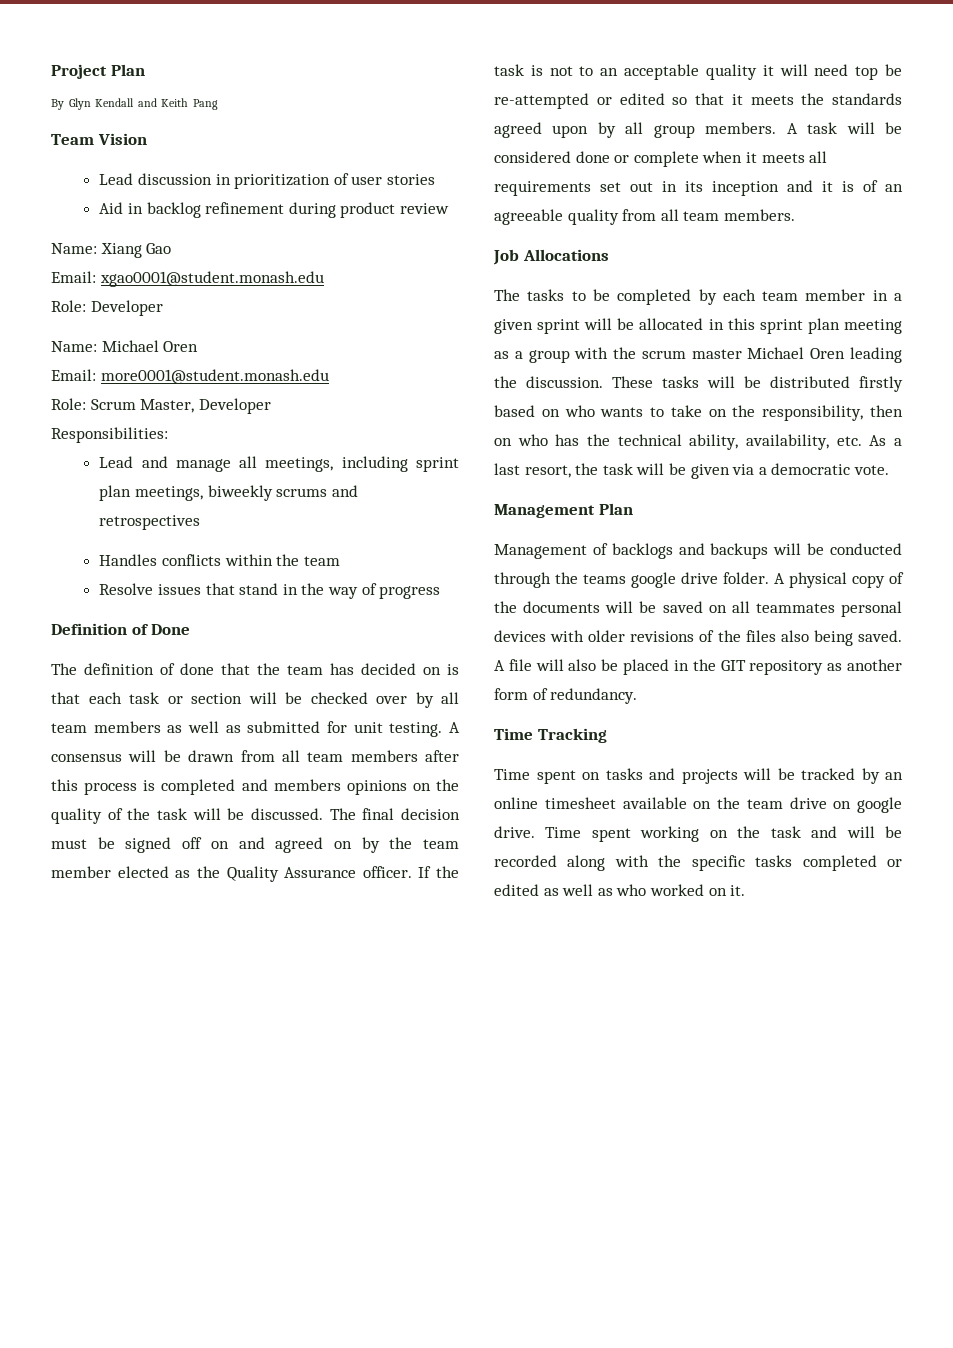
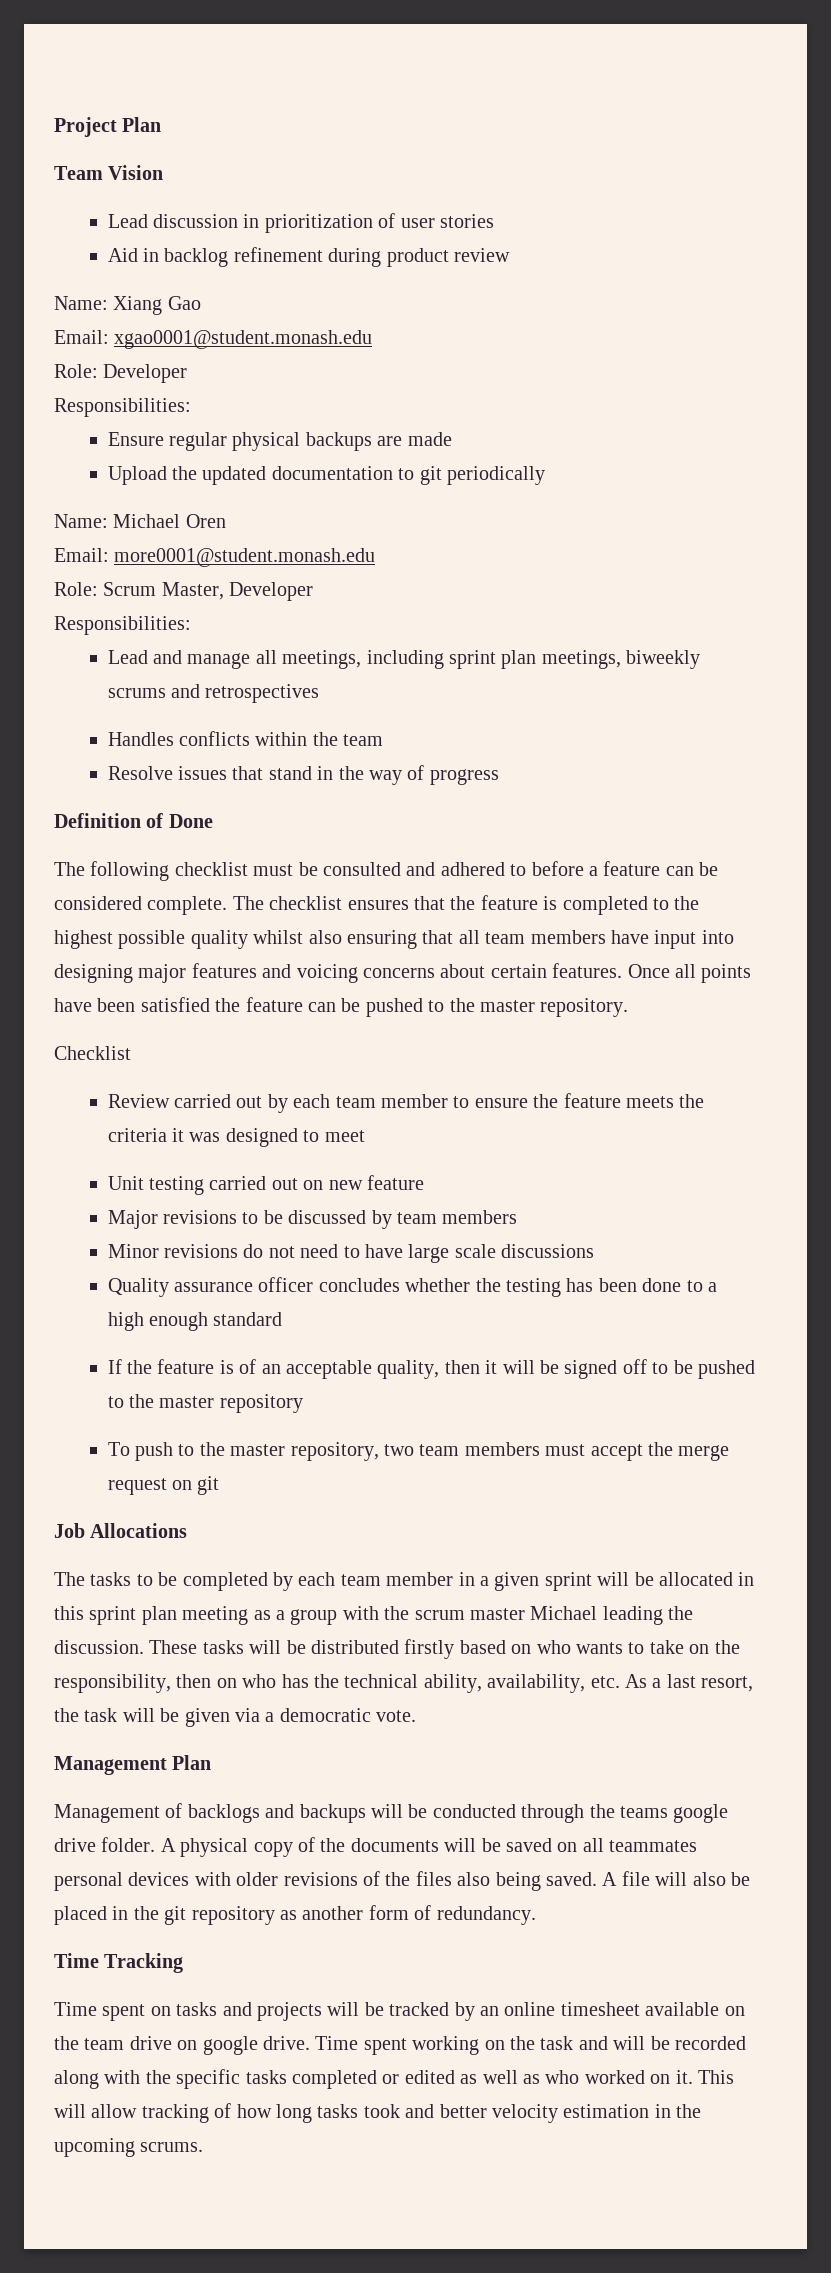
- By Glyn Kendall and Keith Pang
  Role: Developer
+ Responsibilities:
+ Ensure regular physical backups are made
+ Upload the updated documentation to git periodically
- The definition of done that the team has decided on is that each task or section will be checked over by all team members as well as submitted for unit testing. A consensus will be drawn from all team members after this process is completed and members opinions on the quality of the task will be discussed. The final decision must be signed off on and agreed on by the team member elected as the Quality Assurance officer. If the task is not to an acceptable quality it will need top be re-attempted or edited so that it meets the standards agreed upon by all group members. A task will be considered done or complete when it meets all requirements set out in its inception and it is of an agreeable quality from all team members.
+ The following checklist must be consulted and adhered to before a feature can be considered complete. The checklist ensures that the feature is completed to the highest possible quality whilst also ensuring that all team members have input into designing major features and voicing concerns about certain features. Once all points have been satisfied the feature can be pushed to the master repository.
+ Checklist
+ Review carried out by each team member to ensure the feature meets the criteria it was designed to meet
+ Unit testing carried out on new feature
+ Major revisions to be discussed by team members
+ Minor revisions do not need to have large scale discussions
+ Quality assurance officer concludes whether the testing has been done to a high enough standard
+ If the feature is of an acceptable quality, then it will be signed off to be pushed to the master repository
+ To push to the master repository, two team members must accept the merge request on git
- The tasks to be completed by each team member in a given sprint will be allocated in this sprint plan meeting as a group with the scrum master Michael Oren leading the discussion.
+ The tasks to be completed by each team member in a given sprint will be allocated in this sprint plan meeting as a group with the scrum master Michael leading the discussion.
- A file will also be placed in the GIT repository as another form of redundancy.
+ A file will also be placed in the git repository as another form of redundancy.
+ This will allow tracking of how long tasks took and better velocity estimation in the upcoming scrums.

